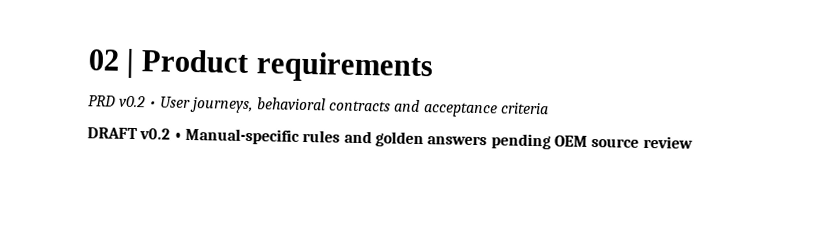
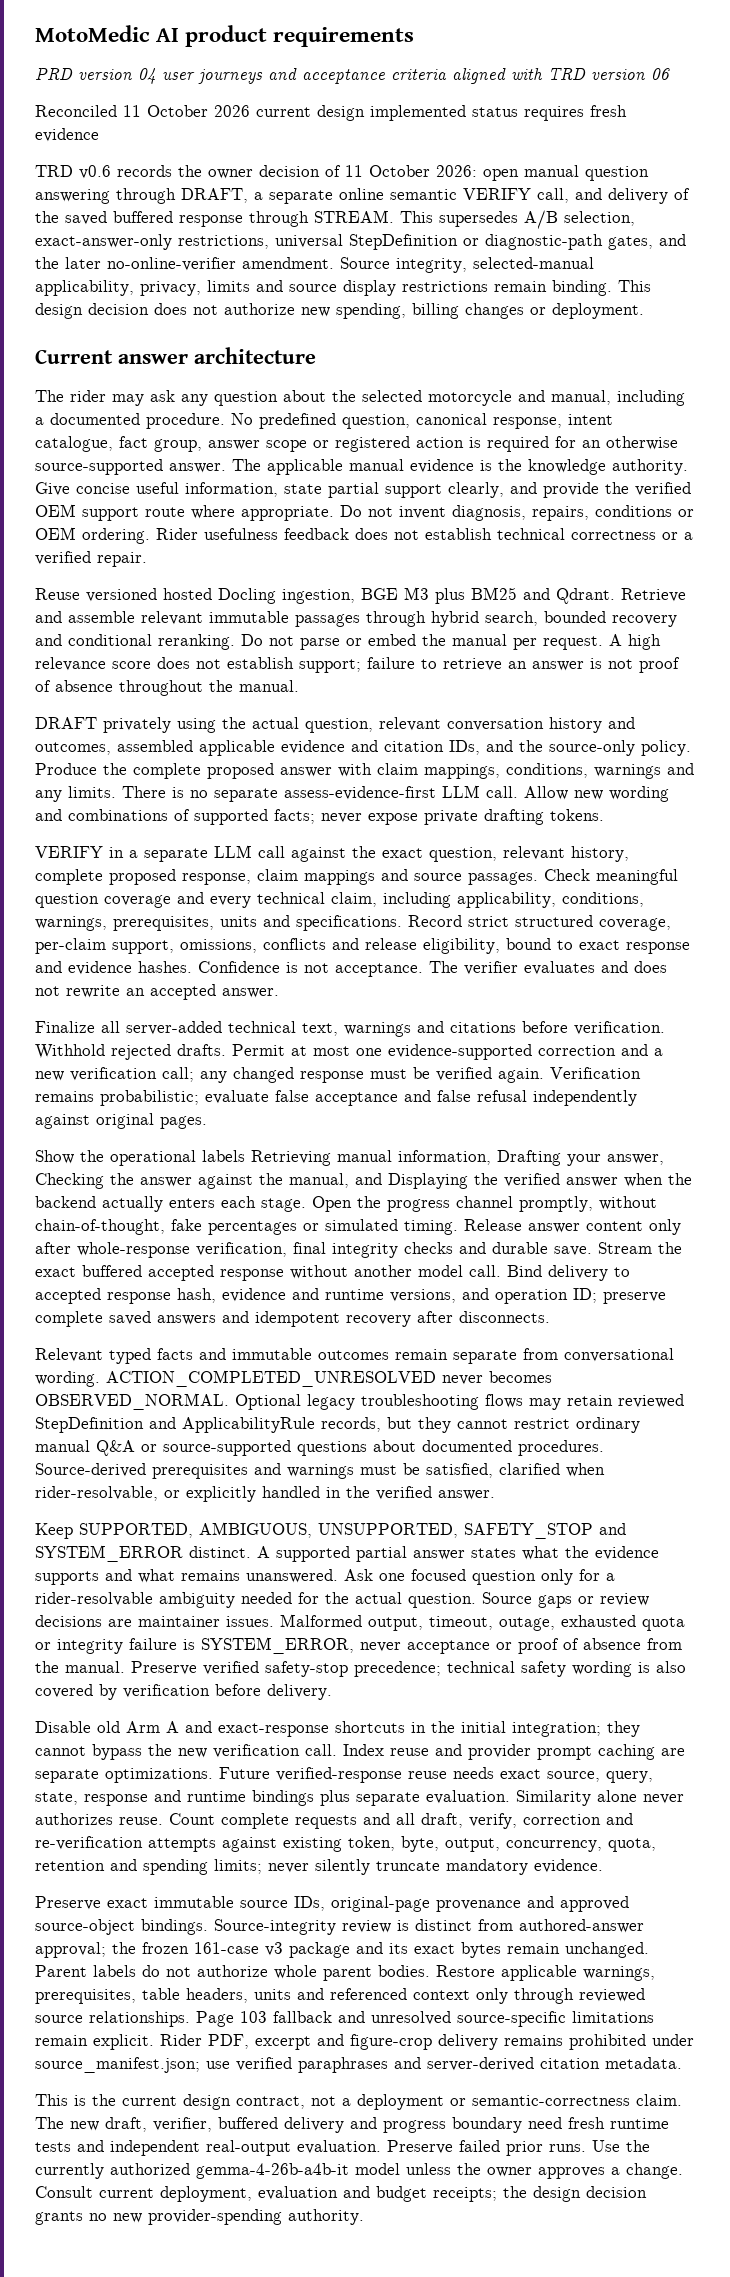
- 02 | Product requirements
+ MotoMedic AI product requirements
- PRD v0.2 • User journeys, behavioral contracts and acceptance criteria
- DRAFT v0.2 • Manual-specific rules and golden answers pending OEM source review
+ PRD version 04 user journeys and acceptance criteria aligned with TRD version 06
+ Reconciled 11 October 2026 current design implemented status requires fresh evidence
+ TRD v0.6 records the owner decision of 11 October 2026: open manual question answering through DRAFT, a separate online semantic VERIFY call, and delivery of the saved buffered response through STREAM. This supersedes A/B selection, exact-answer-only restrictions, universal StepDefinition or diagnostic-path gates, and the later no-online-verifier amendment. Source integrity, selected-manual applicability, privacy, limits and source display restrictions remain binding. This design decision does not authorize new spending, billing changes or deployment.
+ Current answer architecture
+ The rider may ask any question about the selected motorcycle and manual, including a documented procedure. No predefined question, canonical response, intent catalogue, fact group, answer scope or registered action is required for an otherwise source-supported answer. The applicable manual evidence is the knowledge authority. Give concise useful information, state partial support clearly, and provide the verified OEM support route where appropriate. Do not invent diagnosis, repairs, conditions or OEM ordering. Rider usefulness feedback does not establish technical correctness or a verified repair.
+ Reuse versioned hosted Docling ingestion, BGE M3 plus BM25 and Qdrant. Retrieve and assemble relevant immutable passages through hybrid search, bounded recovery and conditional reranking. Do not parse or embed the manual per request. A high relevance score does not establish support; failure to retrieve an answer is not proof of absence throughout the manual.
+ DRAFT privately using the actual question, relevant conversation history and outcomes, assembled applicable evidence and citation IDs, and the source-only policy. Produce the complete proposed answer with claim mappings, conditions, warnings and any limits. There is no separate assess-evidence-first LLM call. Allow new wording and combinations of supported facts; never expose private drafting tokens.
+ VERIFY in a separate LLM call against the exact question, relevant history, complete proposed response, claim mappings and source passages. Check meaningful question coverage and every technical claim, including applicability, conditions, warnings, prerequisites, units and specifications. Record strict structured coverage, per-claim support, omissions, conflicts and release eligibility, bound to exact response and evidence hashes. Confidence is not acceptance. The verifier evaluates and does not rewrite an accepted answer.
+ Finalize all server-added technical text, warnings and citations before verification. Withhold rejected drafts. Permit at most one evidence-supported correction and a new verification call; any changed response must be verified again. Verification remains probabilistic; evaluate false acceptance and false refusal independently against original pages.
+ Show the operational labels Retrieving manual information, Drafting your answer, Checking the answer against the manual, and Displaying the verified answer when the backend actually enters each stage. Open the progress channel promptly, without chain-of-thought, fake percentages or simulated timing. Release answer content only after whole-response verification, final integrity checks and durable save. Stream the exact buffered accepted response without another model call. Bind delivery to accepted response hash, evidence and runtime versions, and operation ID; preserve complete saved answers and idempotent recovery after disconnects.
+ Relevant typed facts and immutable outcomes remain separate from conversational wording. ACTION_COMPLETED_UNRESOLVED never becomes OBSERVED_NORMAL. Optional legacy troubleshooting flows may retain reviewed StepDefinition and ApplicabilityRule records, but they cannot restrict ordinary manual Q&A or source-supported questions about documented procedures. Source-derived prerequisites and warnings must be satisfied, clarified when rider-resolvable, or explicitly handled in the verified answer.
+ Keep SUPPORTED, AMBIGUOUS, UNSUPPORTED, SAFETY_STOP and SYSTEM_ERROR distinct. A supported partial answer states what the evidence supports and what remains unanswered. Ask one focused question only for a rider-resolvable ambiguity needed for the actual question. Source gaps or review decisions are maintainer issues. Malformed output, timeout, outage, exhausted quota or integrity failure is SYSTEM_ERROR, never acceptance or proof of absence from the manual. Preserve verified safety-stop precedence; technical safety wording is also covered by verification before delivery.
+ Disable old Arm A and exact-response shortcuts in the initial integration; they cannot bypass the new verification call. Index reuse and provider prompt caching are separate optimizations. Future verified-response reuse needs exact source, query, state, response and runtime bindings plus separate evaluation. Similarity alone never authorizes reuse. Count complete requests and all draft, verify, correction and re-verification attempts against existing token, byte, output, concurrency, quota, retention and spending limits; never silently truncate mandatory evidence.
+ Preserve exact immutable source IDs, original-page provenance and approved source-object bindings. Source-integrity review is distinct from authored-answer approval; the frozen 161-case v3 package and its exact bytes remain unchanged. Parent labels do not authorize whole parent bodies. Restore applicable warnings, prerequisites, table headers, units and referenced context only through reviewed source relationships. Page 103 fallback and unresolved source-specific limitations remain explicit. Rider PDF, excerpt and figure-crop delivery remains prohibited under source_manifest.json; use verified paraphrases and server-derived citation metadata.
+ This is the current design contract, not a deployment or semantic-correctness claim. The new draft, verifier, buffered delivery and progress boundary need fresh runtime tests and independent real-output evaluation. Preserve failed prior runs. Use the currently authorized gemma-4-26b-a4b-it model unless the owner approves a change. Consult current deployment, evaluation and budget receipts; the design decision grants no new provider-spending authority.

